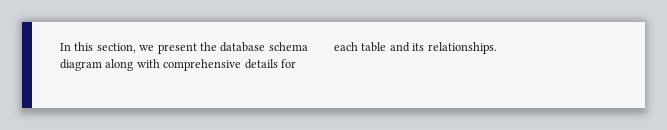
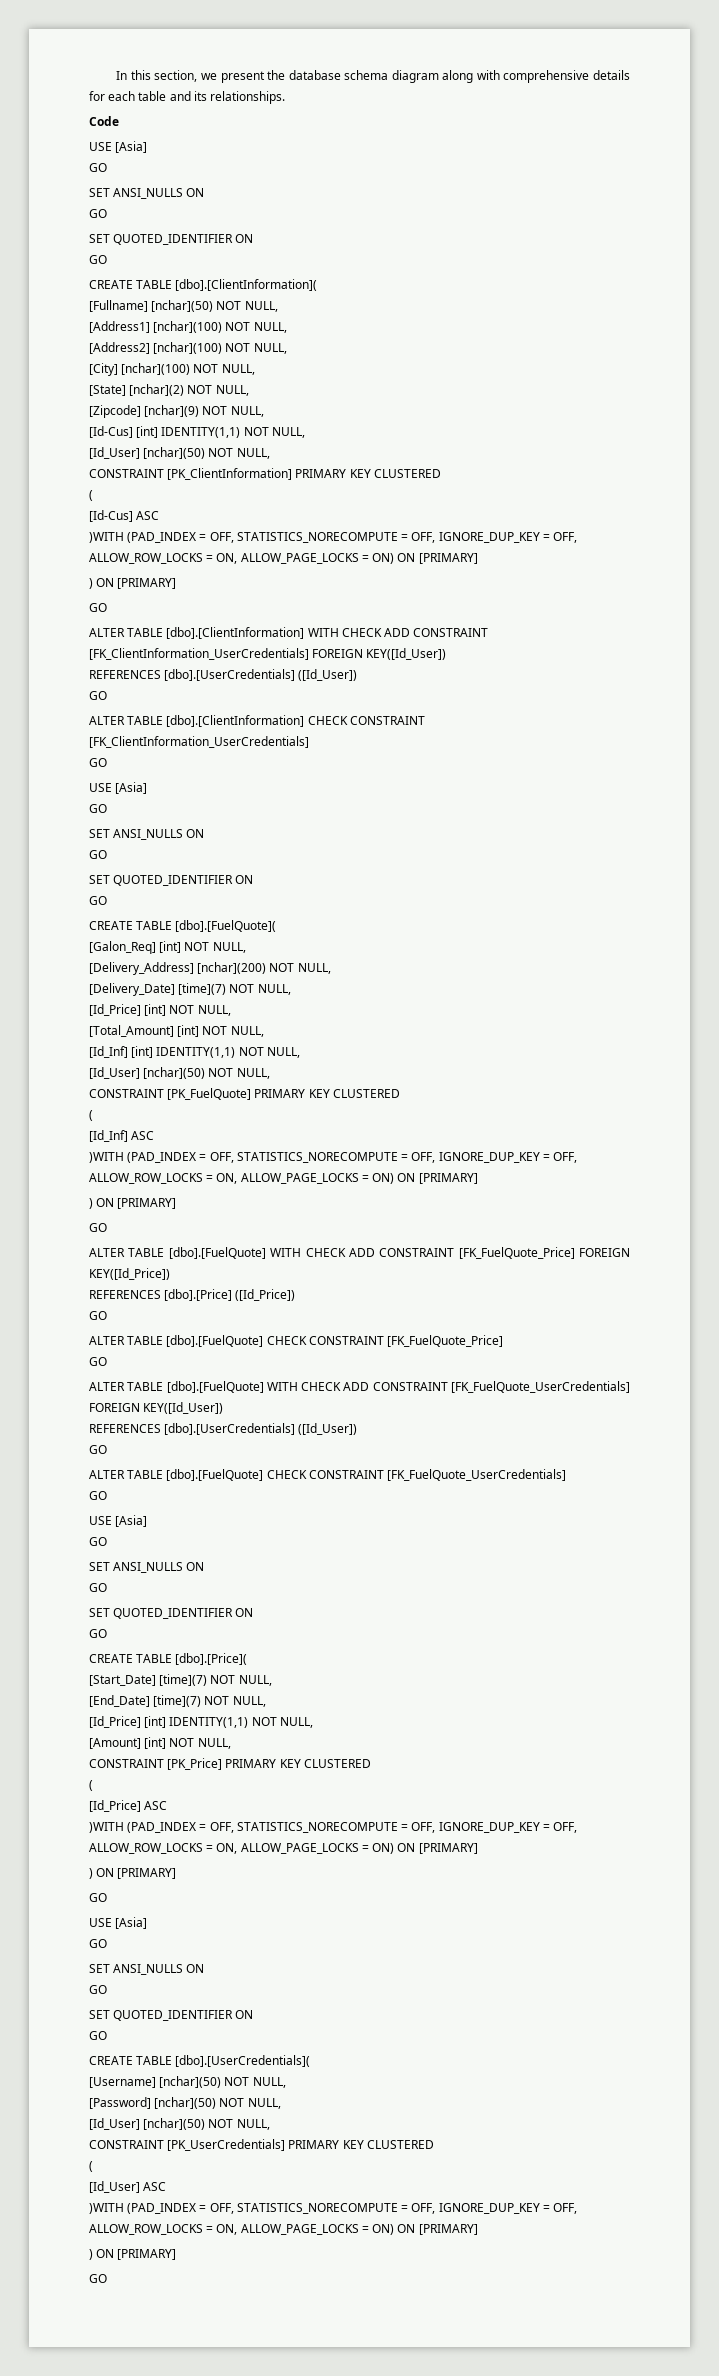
+ Code
+ USE [Asia]
+ GO
+ SET ANSI_NULLS ON
+ GO
+ SET QUOTED_IDENTIFIER ON
+ GO
+ CREATE TABLE [dbo].[ClientInformation](
+ [Fullname] [nchar](50) NOT NULL,
+ [Address1] [nchar](100) NOT NULL,
+ [Address2] [nchar](100) NOT NULL,
+ [City] [nchar](100) NOT NULL,
+ [State] [nchar](2) NOT NULL,
+ [Zipcode] [nchar](9) NOT NULL,
+ [Id-Cus] [int] IDENTITY(1,1) NOT NULL,
+ [Id_User] [nchar](50) NOT NULL,
+ CONSTRAINT [PK_ClientInformation] PRIMARY KEY CLUSTERED
+ (
+ [Id-Cus] ASC
+ )WITH (PAD_INDEX = OFF, STATISTICS_NORECOMPUTE = OFF, IGNORE_DUP_KEY = OFF, ALLOW_ROW_LOCKS = ON, ALLOW_PAGE_LOCKS = ON) ON [PRIMARY]
+ ) ON [PRIMARY]
+ GO
+ ALTER TABLE [dbo].[ClientInformation] WITH CHECK ADD CONSTRAINT [FK_ClientInformation_UserCredentials] FOREIGN KEY([Id_User])
+ REFERENCES [dbo].[UserCredentials] ([Id_User])
+ GO
+ ALTER TABLE [dbo].[ClientInformation] CHECK CONSTRAINT [FK_ClientInformation_UserCredentials]
+ GO
+ USE [Asia]
+ GO
+ SET ANSI_NULLS ON
+ GO
+ SET QUOTED_IDENTIFIER ON
+ GO
+ CREATE TABLE [dbo].[FuelQuote](
+ [Galon_Req] [int] NOT NULL,
+ [Delivery_Address] [nchar](200) NOT NULL,
+ [Delivery_Date] [time](7) NOT NULL,
+ [Id_Price] [int] NOT NULL,
+ [Total_Amount] [int] NOT NULL,
+ [Id_Inf] [int] IDENTITY(1,1) NOT NULL,
+ [Id_User] [nchar](50) NOT NULL,
+ CONSTRAINT [PK_FuelQuote] PRIMARY KEY CLUSTERED
+ (
+ [Id_Inf] ASC
+ )WITH (PAD_INDEX = OFF, STATISTICS_NORECOMPUTE = OFF, IGNORE_DUP_KEY = OFF, ALLOW_ROW_LOCKS = ON, ALLOW_PAGE_LOCKS = ON) ON [PRIMARY]
+ ) ON [PRIMARY]
+ GO
+ ALTER TABLE [dbo].[FuelQuote] WITH CHECK ADD CONSTRAINT [FK_FuelQuote_Price] FOREIGN KEY([Id_Price])
+ REFERENCES [dbo].[Price] ([Id_Price])
+ GO
+ ALTER TABLE [dbo].[FuelQuote] CHECK CONSTRAINT [FK_FuelQuote_Price]
+ GO
+ ALTER TABLE [dbo].[FuelQuote] WITH CHECK ADD CONSTRAINT [FK_FuelQuote_UserCredentials] FOREIGN KEY([Id_User])
+ REFERENCES [dbo].[UserCredentials] ([Id_User])
+ GO
+ ALTER TABLE [dbo].[FuelQuote] CHECK CONSTRAINT [FK_FuelQuote_UserCredentials]
+ GO
+ USE [Asia]
+ GO
+ SET ANSI_NULLS ON
+ GO
+ SET QUOTED_IDENTIFIER ON
+ GO
+ CREATE TABLE [dbo].[Price](
+ [Start_Date] [time](7) NOT NULL,
+ [End_Date] [time](7) NOT NULL,
+ [Id_Price] [int] IDENTITY(1,1) NOT NULL,
+ [Amount] [int] NOT NULL,
+ CONSTRAINT [PK_Price] PRIMARY KEY CLUSTERED
+ (
+ [Id_Price] ASC
+ )WITH (PAD_INDEX = OFF, STATISTICS_NORECOMPUTE = OFF, IGNORE_DUP_KEY = OFF, ALLOW_ROW_LOCKS = ON, ALLOW_PAGE_LOCKS = ON) ON [PRIMARY]
+ ) ON [PRIMARY]
+ GO
+ USE [Asia]
+ GO
+ SET ANSI_NULLS ON
+ GO
+ SET QUOTED_IDENTIFIER ON
+ GO
+ CREATE TABLE [dbo].[UserCredentials](
+ [Username] [nchar](50) NOT NULL,
+ [Password] [nchar](50) NOT NULL,
+ [Id_User] [nchar](50) NOT NULL,
+ CONSTRAINT [PK_UserCredentials] PRIMARY KEY CLUSTERED
+ (
+ [Id_User] ASC
+ )WITH (PAD_INDEX = OFF, STATISTICS_NORECOMPUTE = OFF, IGNORE_DUP_KEY = OFF, ALLOW_ROW_LOCKS = ON, ALLOW_PAGE_LOCKS = ON) ON [PRIMARY]
+ ) ON [PRIMARY]
+ GO

